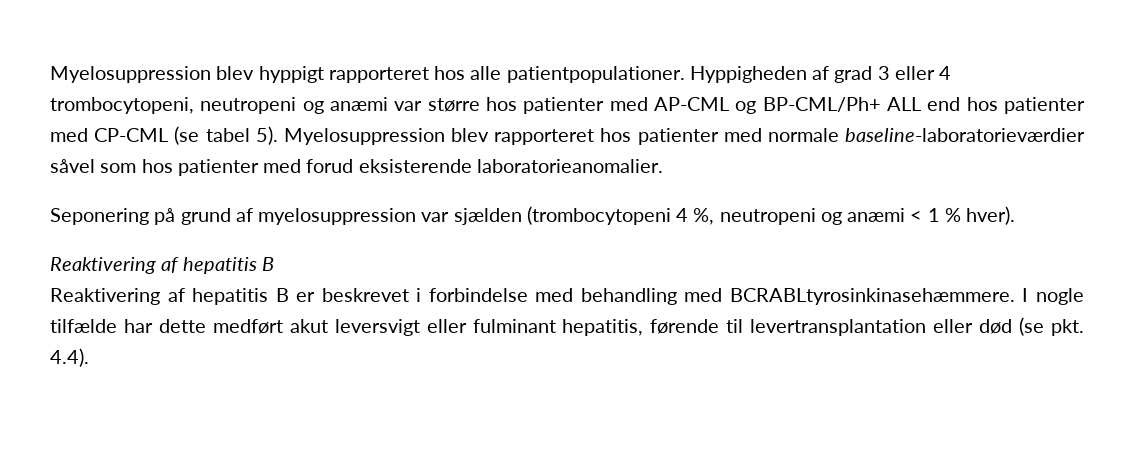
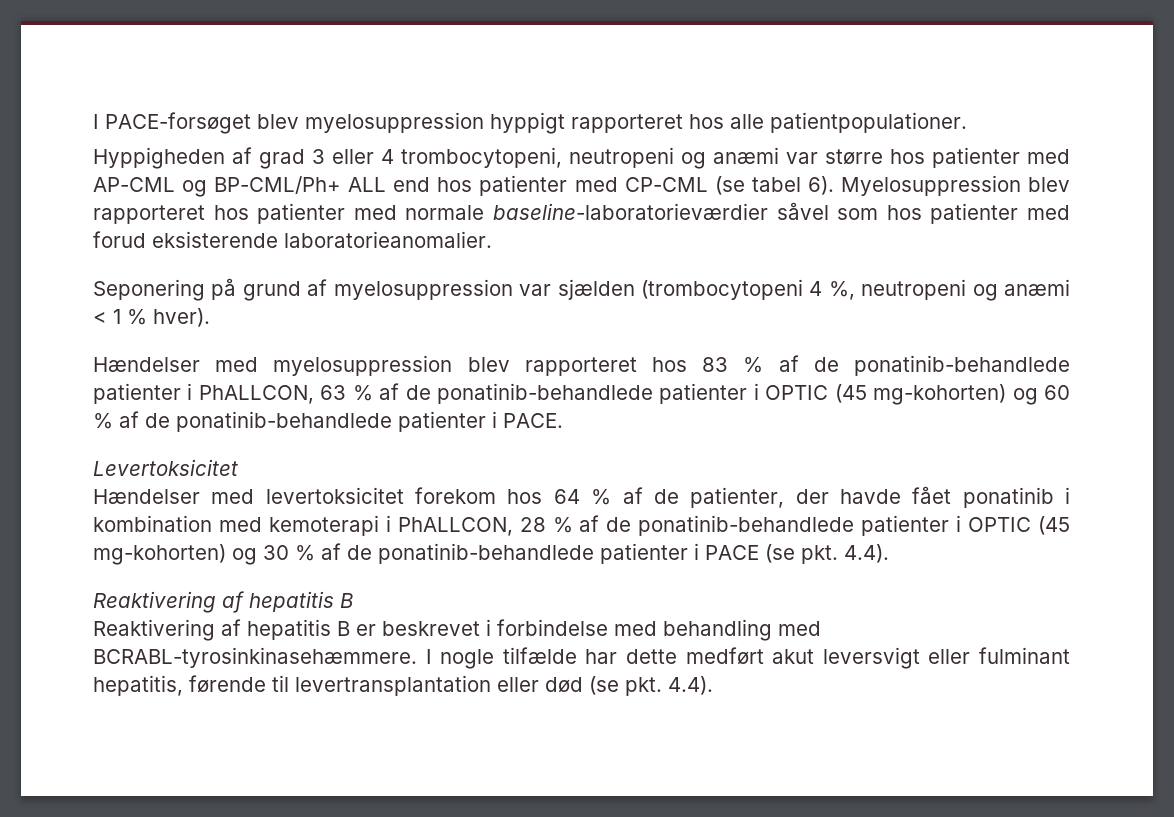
- Myelosuppression blev hyppigt rapporteret hos alle patientpopulationer. Hyppigheden af grad 3 eller 4 trombocytopeni, neutropeni og anæmi var større hos patienter med AP-CML og BP-CML/Ph+ ALL end hos patienter med CP-CML (se tabel 5).
+ I PACE-forsøget blev myelosuppression hyppigt rapporteret hos alle patientpopulationer.
+ Hyppigheden af grad 3 eller 4 trombocytopeni, neutropeni og anæmi var større hos patienter med AP-CML og BP-CML/Ph+ ALL end hos patienter med CP-CML (se tabel 6).
+ Hændelser med myelosuppression blev rapporteret hos 83 % af de ponatinib-behandlede patienter i PhALLCON, 63 % af de ponatinib-behandlede patienter i OPTIC (45 mg-kohorten) og 60 % af de ponatinib-behandlede patienter i PACE.
+ Levertoksicitet
+ Hændelser med levertoksicitet forekom hos 64 % af de patienter, der havde fået ponatinib i kombination med kemoterapi i PhALLCON, 28 % af de ponatinib-behandlede patienter i OPTIC (45 mg-kohorten) og 30 % af de ponatinib-behandlede patienter i PACE (se pkt. 4.4).
- Reaktivering af hepatitis B er beskrevet i forbindelse med behandling med BCRABLtyrosinkinasehæmmere.
+ Reaktivering af hepatitis B er beskrevet i forbindelse med behandling med BCRABL-tyrosinkinasehæmmere.

